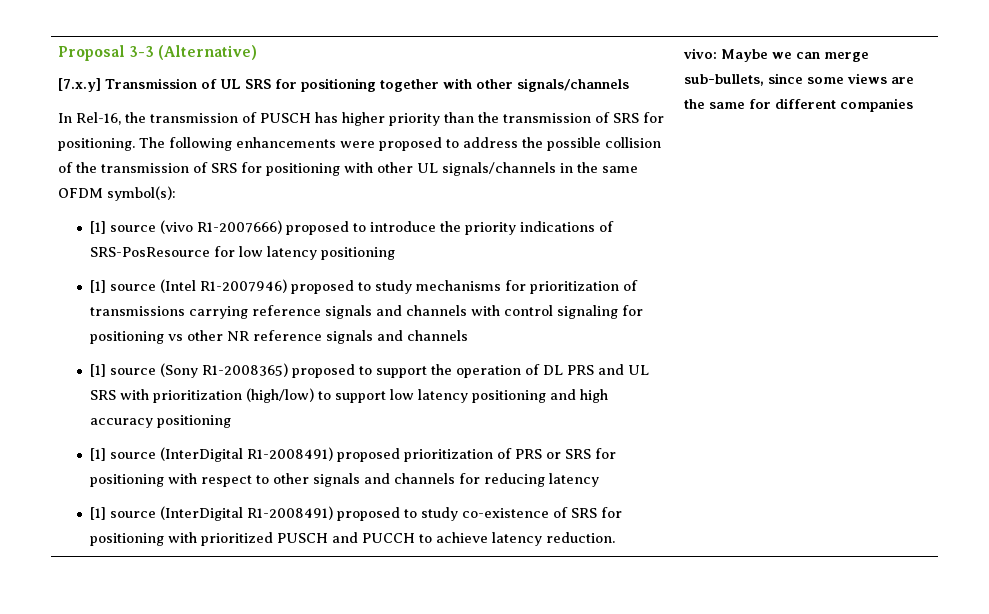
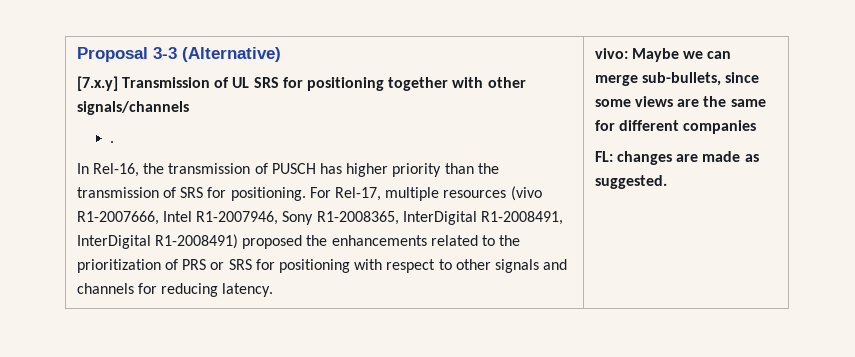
+ .
- The following enhancements were proposed to address the possible collision of the transmission of SRS for positioning with other UL signals/channels in the same OFDM symbol(s):
- [1] source (vivo R1-2007666) proposed to introduce the priority indications of SRS-PosResource for low latency positioning
- [1] source (Intel R1-2007946) proposed to study mechanisms for prioritization of transmissions carrying reference signals and channels with control signaling for positioning vs other NR reference signals and channels
- [1] source (Sony R1-2008365) proposed to support the operation of DL PRS and UL SRS with prioritization (high/low) to support low latency positioning and high accuracy positioning
- [1] source (InterDigital R1-2008491) proposed prioritization of PRS or SRS for positioning with respect to other signals and channels for reducing latency
- [1] source (InterDigital R1-2008491) proposed to study co-existence of SRS for positioning with prioritized PUSCH and PUCCH to achieve latency reduction.
+ For Rel-17, multiple resources (vivo R1-2007666, Intel R1-2007946, Sony R1-2008365, InterDigital R1-2008491, InterDigital R1-2008491) proposed the enhancements related to the prioritization of PRS or SRS for positioning with respect to other signals and channels for reducing latency.
+ FL: changes are made as suggested.

